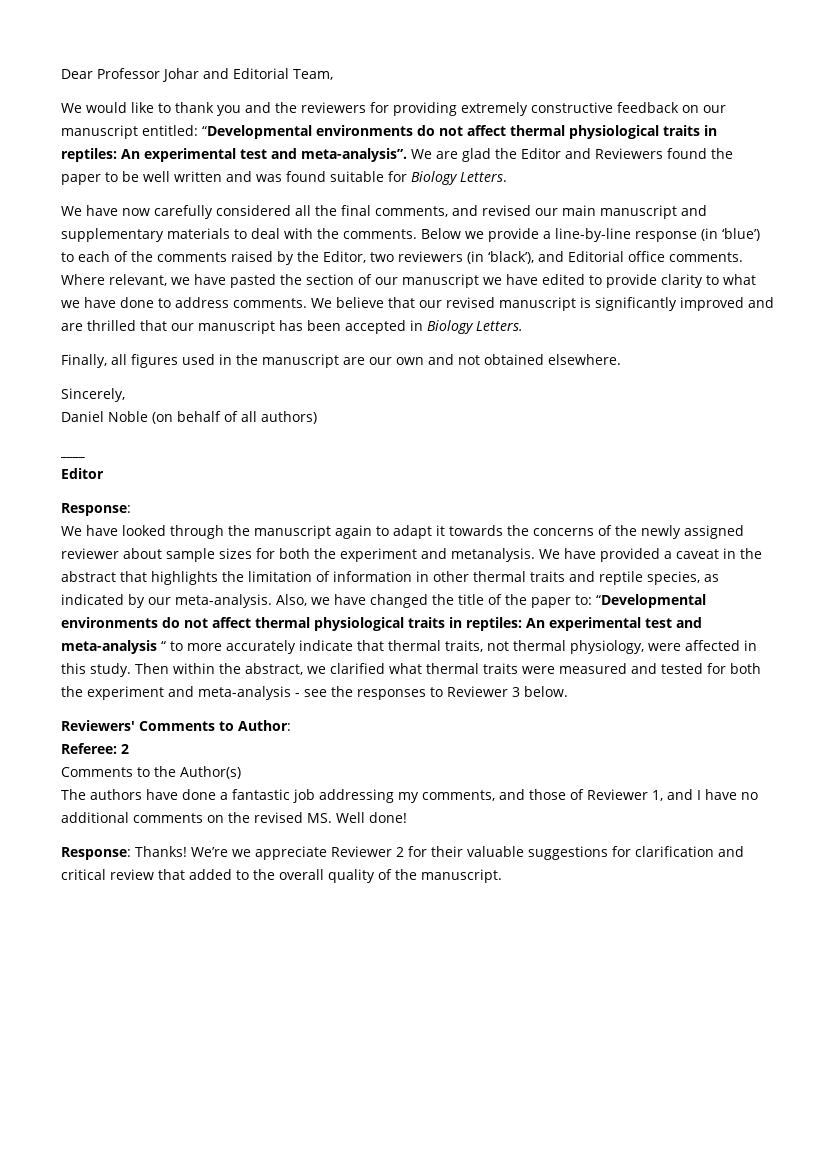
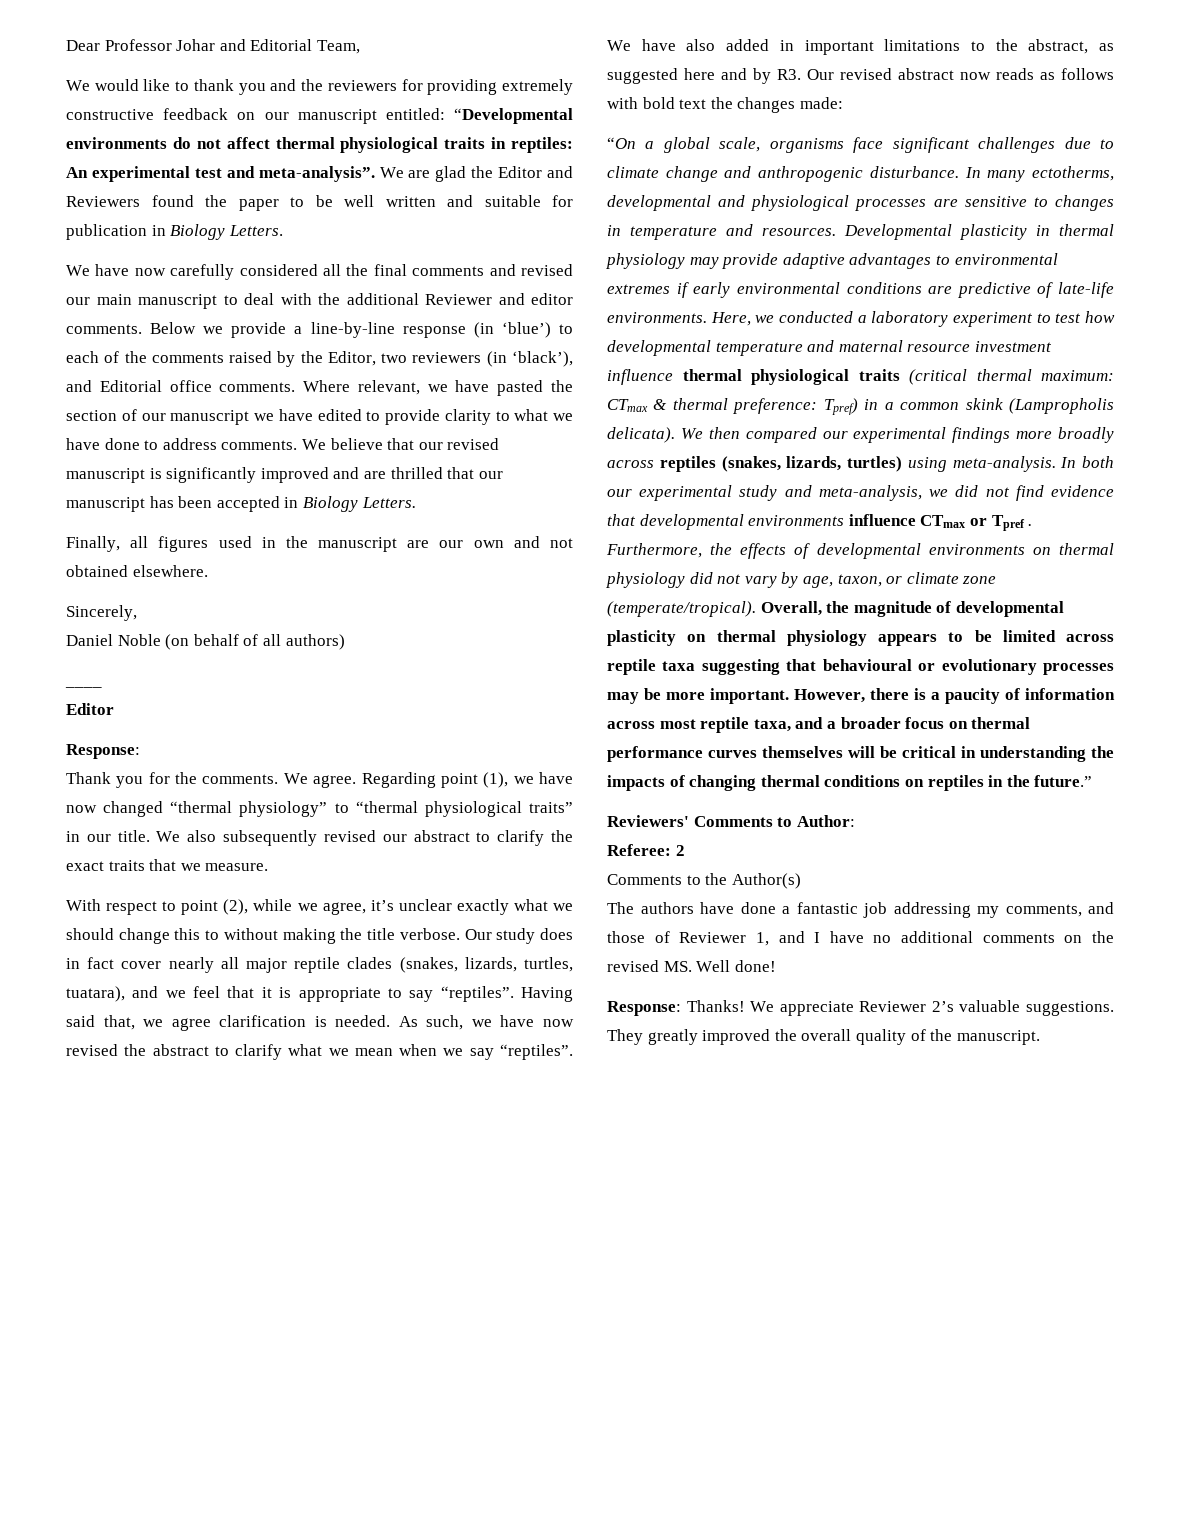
- We are glad the Editor and Reviewers found the paper to be well written and was found suitable for Biology Letters.
+ We are glad the Editor and Reviewers found the paper to be well written and suitable for publication in Biology Letters.
- We have now carefully considered all the final comments, and revised our main manuscript and supplementary materials to deal with the comments.
+ We have now carefully considered all the final comments and revised our main manuscript to deal with the additional Reviewer and editor comments.
- We have looked through the manuscript again to adapt it towards the concerns of the newly assigned reviewer about sample sizes for both the experiment and metanalysis. We have provided a caveat in the abstract that highlights the limitation of information in other thermal traits and reptile species, as indicated by our meta-analysis. Also, we have changed the title of the paper to: “Developmental environments do not affect thermal physiological traits in reptiles: An experimental test and meta-analysis “ to more accurately indicate that thermal traits, not thermal physiology, were affected in this study. Then within the abstract, we clarified what thermal traits were measured and tested for both the experiment and meta-analysis - see the responses to Reviewer 3 below.
+ Thank you for the comments. We agree. Regarding point (1), we have now changed “thermal physiology” to “thermal physiological traits” in our title. We also subsequently revised our abstract to clarify the exact traits that we measure.
+ With respect to point (2), while we agree, it’s unclear exactly what we should change this to without making the title verbose. Our study does in fact cover nearly all major reptile clades (snakes, lizards, turtles, tuatara), and we feel that it is appropriate to say “reptiles”. Having said that, we agree clarification is needed. As such, we have now revised the abstract to clarify what we mean when we say “reptiles”. We have also added in important limitations to the abstract, as suggested here and by R3. Our revised abstract now reads as follows with bold text the changes made:
+ “On a global scale, organisms face significant challenges due to climate change and anthropogenic disturbance. In many ectotherms, developmental and physiological processes are sensitive to changes in temperature and resources. Developmental plasticity in thermal physiology may provide adaptive advantages to environmental extremes if early environmental conditions are predictive of late-life environments. Here, we conducted a laboratory experiment to test how developmental temperature and maternal resource investment influence thermal physiological traits (critical thermal maximum: CTmax & thermal preference: Tpref) in a common skink (Lampropholis delicata). We then compared our experimental findings more broadly across reptiles (snakes, lizards, turtles) using meta-analysis. In both our experimental study and meta-analysis, we did not find evidence that developmental environments influence CTmax or Tpref . Furthermore, the effects of developmental environments on thermal physiology did not vary by age, taxon, or climate zone (temperate/tropical). Overall, the magnitude of developmental plasticity on thermal physiology appears to be limited across reptile taxa suggesting that behavioural or evolutionary processes may be more important. However, there is a paucity of information across most reptile taxa, and a broader focus on thermal performance curves themselves will be critical in understanding the impacts of changing thermal conditions on reptiles in the future.”
- We’re we appreciate Reviewer 2 for their valuable suggestions for clarification and critical review that added to the overall quality of the manuscript.
+ We appreciate Reviewer 2’s valuable suggestions. They greatly improved the overall quality of the manuscript.

